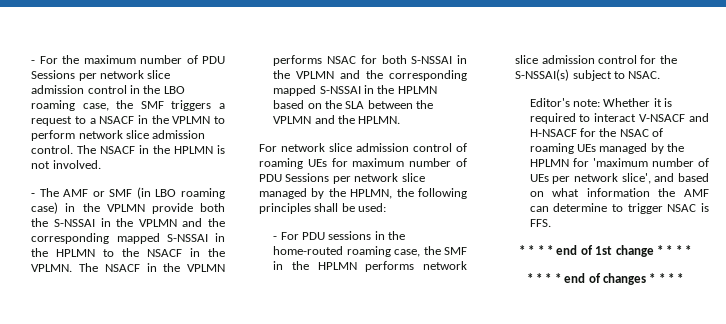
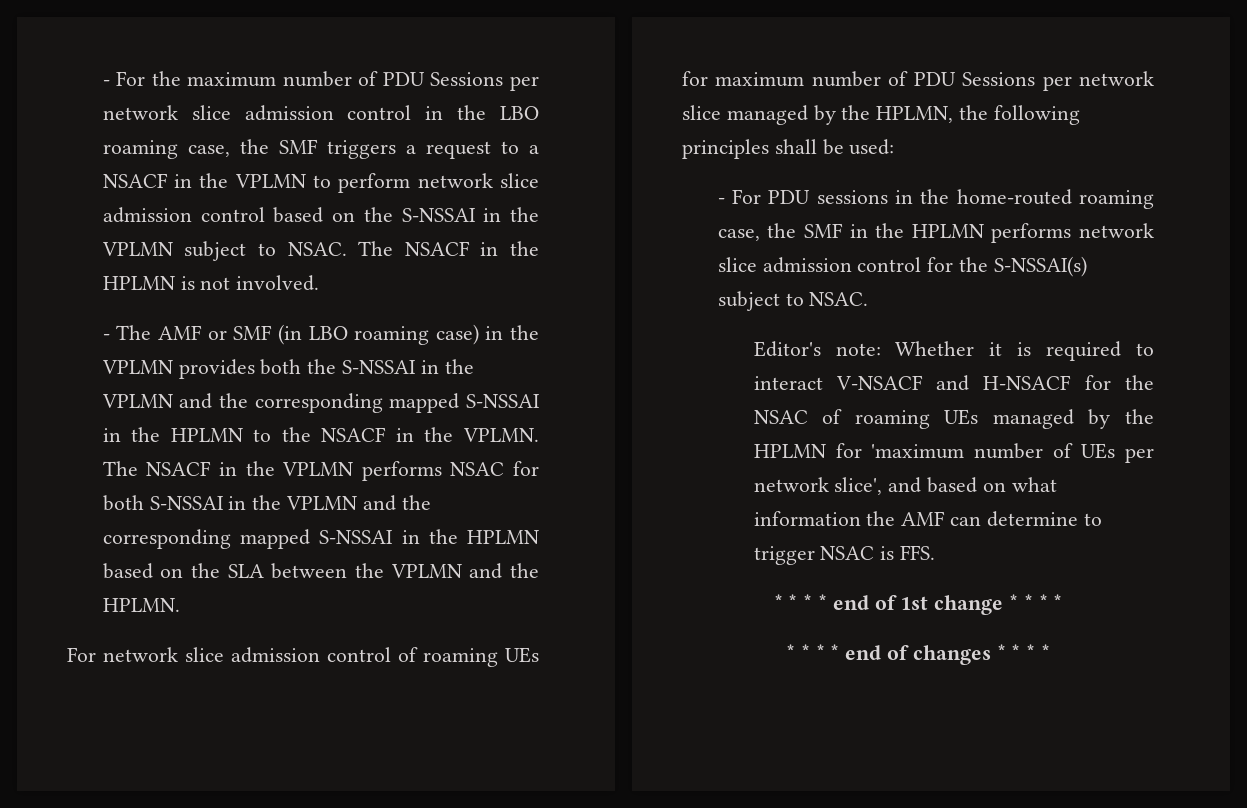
- - For the maximum number of PDU Sessions per network slice admission control in the LBO roaming case, the SMF triggers a request to a NSACF in the VPLMN to perform network slice admission control.
+ - For the maximum number of PDU Sessions per network slice admission control in the LBO roaming case, the SMF triggers a request to a NSACF in the VPLMN to perform network slice admission control based on the S-NSSAI in the VPLMN subject to NSAC.
- ‐ The AMF or SMF (in LBO roaming case) in the VPLMN provide both the S-NSSAI in the VPLMN and the corresponding mapped S-NSSAI in the HPLMN to the NSACF in the VPLMN.
+ ‐ The AMF or SMF (in LBO roaming case) in the VPLMN provides both the S-NSSAI in the VPLMN and the corresponding mapped S-NSSAI in the HPLMN to the NSACF in the VPLMN.

